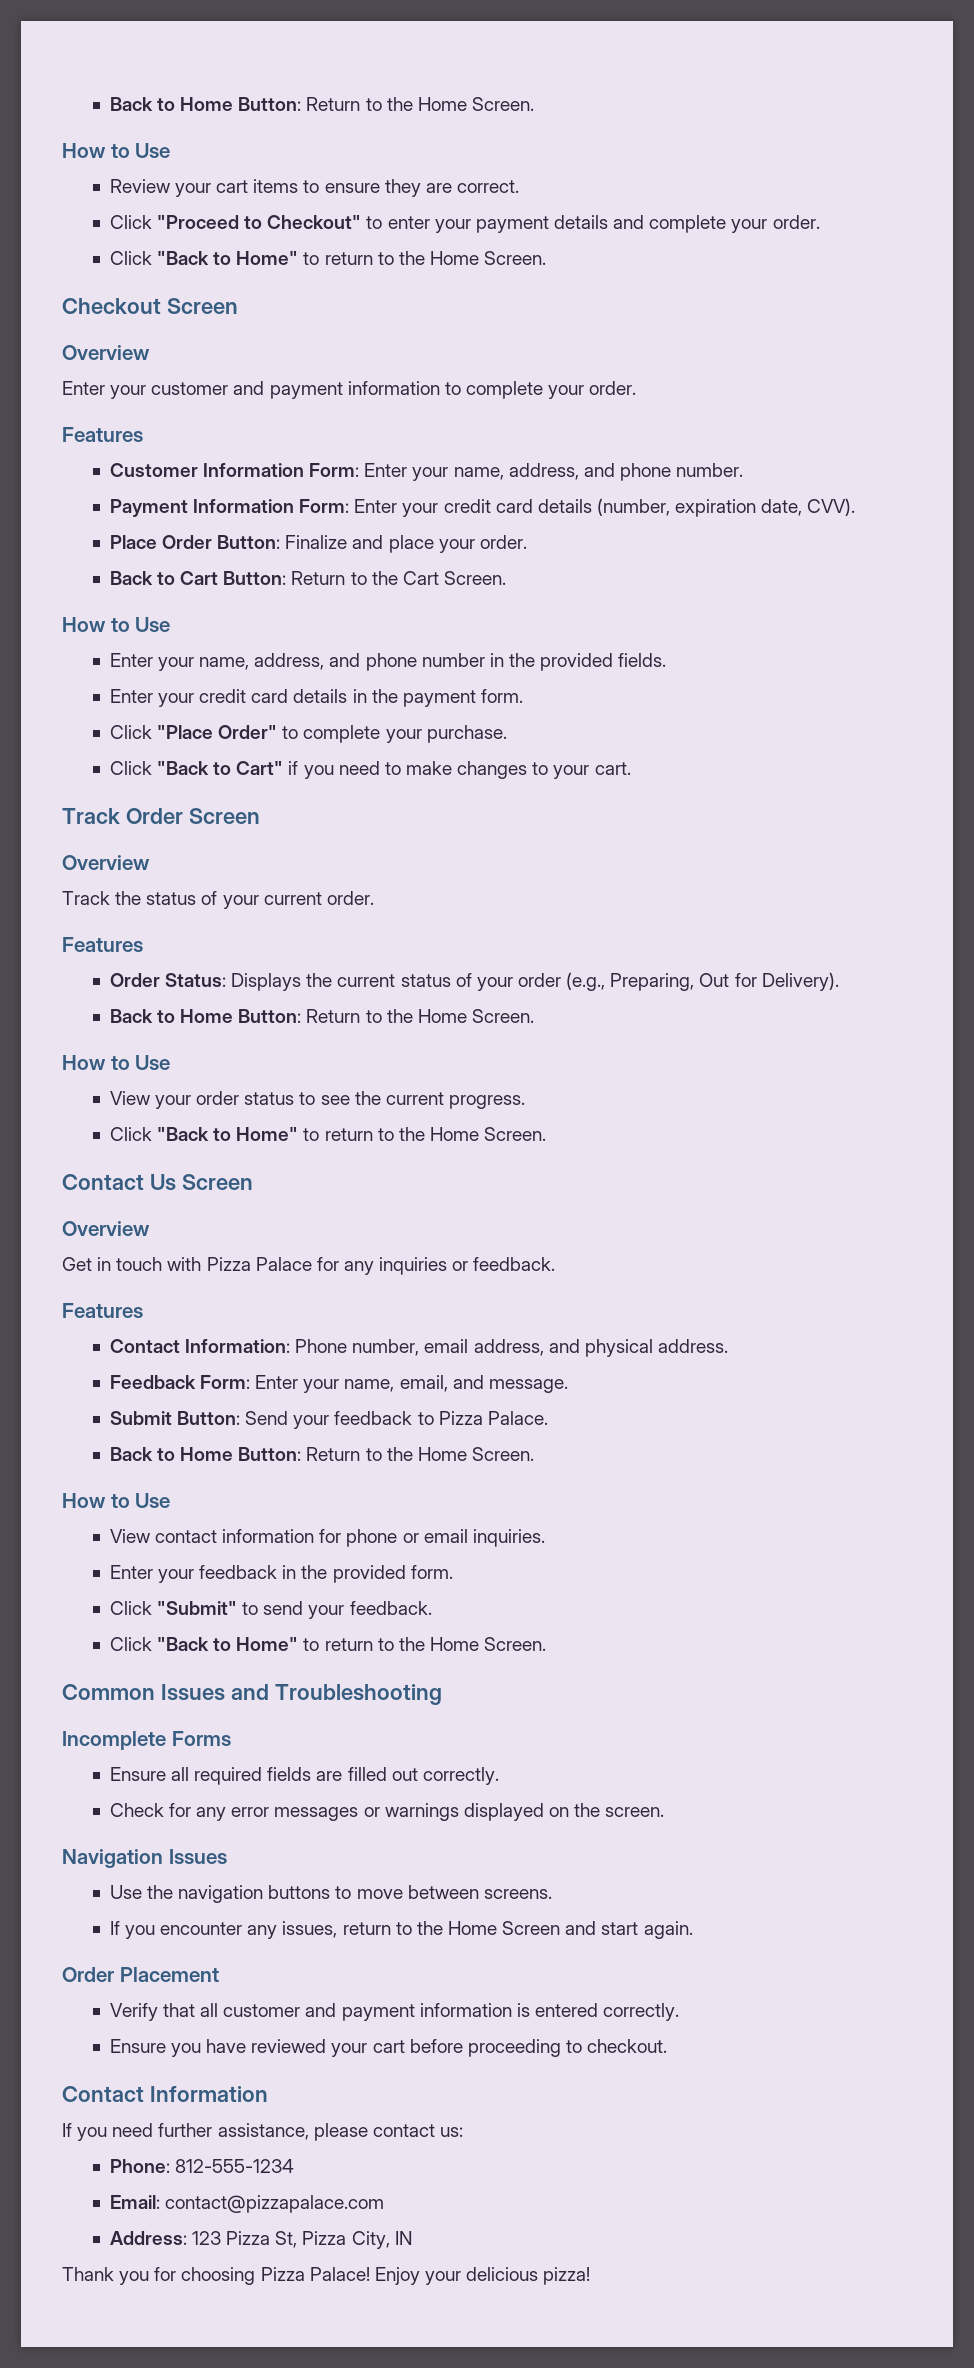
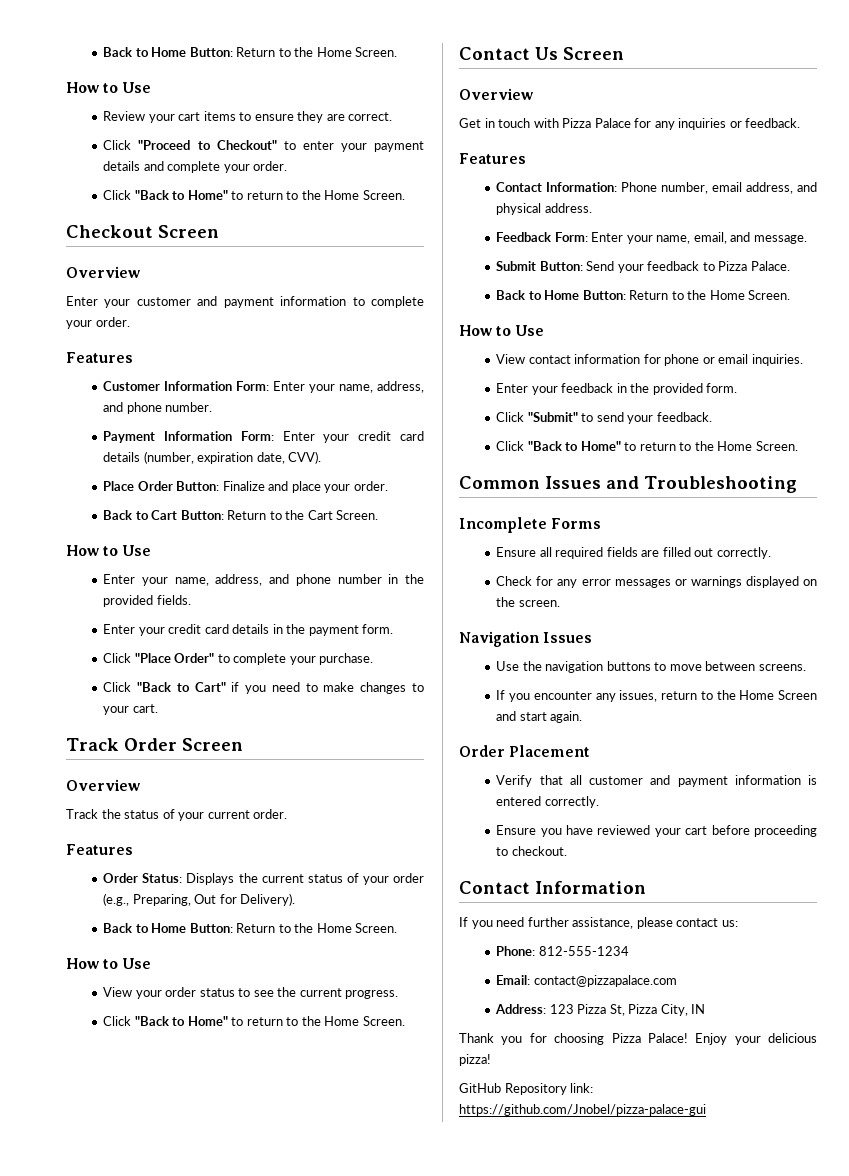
+ GitHub Repository link: https://github.com/Jnobel/pizza-palace-gui

